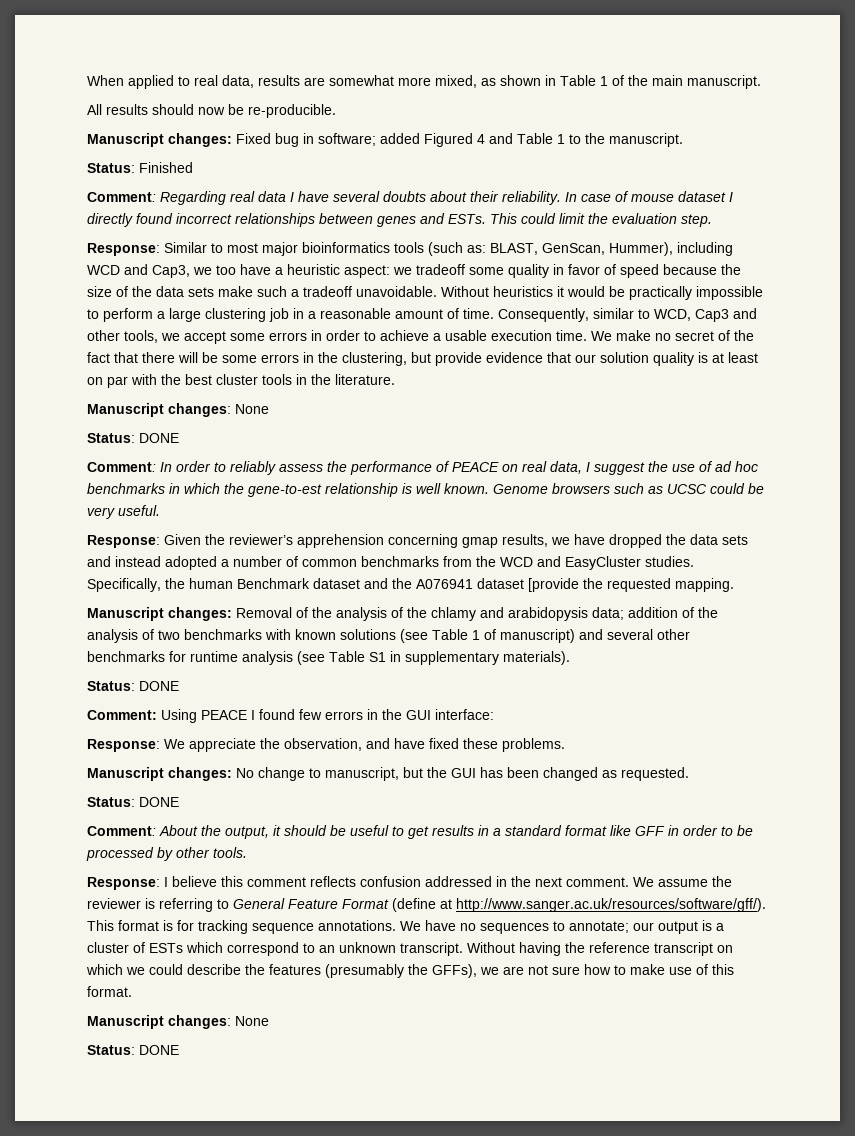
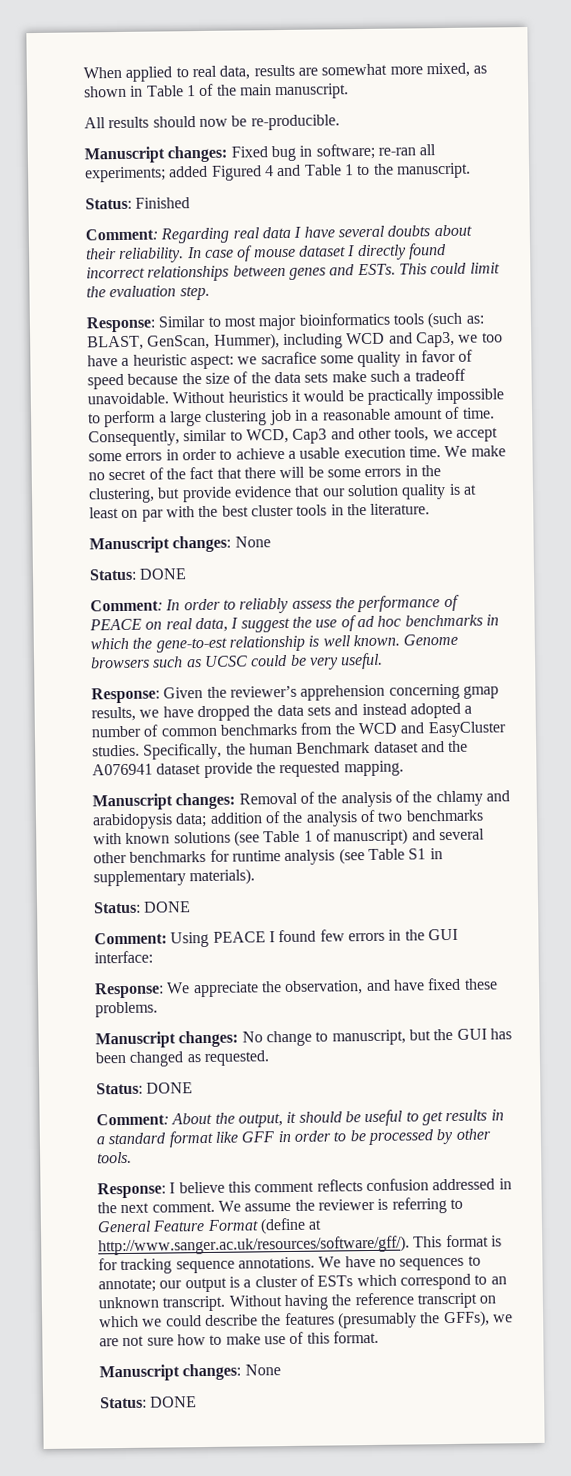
- Manuscript changes: Fixed bug in software; added Figured 4 and Table 1 to the manuscript.
+ Manuscript changes: Fixed bug in software; re-ran all experiments; added Figured 4 and Table 1 to the manuscript.
- Response: Similar to most major bioinformatics tools (such as: BLAST, GenScan, Hummer), including WCD and Cap3, we too have a heuristic aspect: we tradeoff some quality in favor of speed because the size of the data sets make such a tradeoff unavoidable.
+ Response: Similar to most major bioinformatics tools (such as: BLAST, GenScan, Hummer), including WCD and Cap3, we too have a heuristic aspect: we sacrafice some quality in favor of speed because the size of the data sets make such a tradeoff unavoidable.
- Specifically, the human Benchmark dataset and the A076941 dataset [provide the requested mapping.
+ Specifically, the human Benchmark dataset and the A076941 dataset provide the requested mapping.

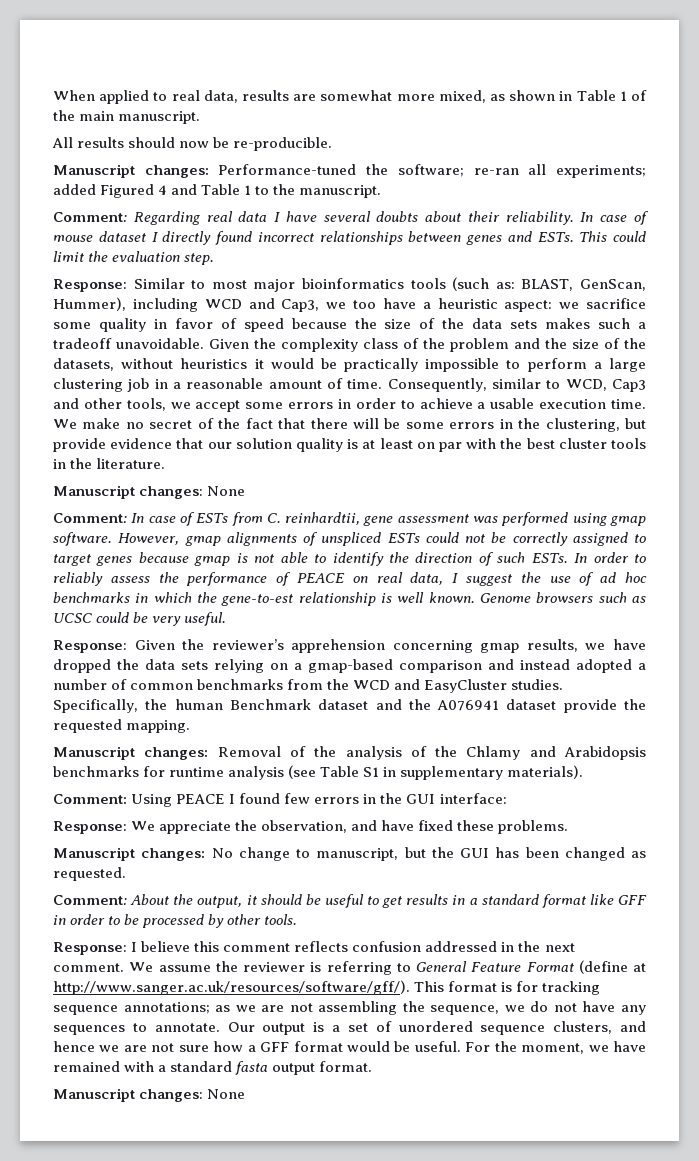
- Manuscript changes: Fixed bug in software; re-ran all experiments; added Figured 4 and Table 1 to the manuscript.
+ Manuscript changes: Performance-tuned the software; re-ran all experiments; added Figured 4 and Table 1 to the manuscript.
- Status: Finished
- Response: Similar to most major bioinformatics tools (such as: BLAST, GenScan, Hummer), including WCD and Cap3, we too have a heuristic aspect: we sacrafice some quality in favor of speed because the size of the data sets make such a tradeoff unavoidable.
+ Response: Similar to most major bioinformatics tools (such as: BLAST, GenScan, Hummer), including WCD and Cap3, we too have a heuristic aspect: we sacrifice some quality in favor of speed because the size of the data sets makes such a tradeoff unavoidable.
- Without heuristics it would be practically impossible to perform a large clustering job in a reasonable amount of time.
+ Given the complexity class of the problem and the size of the datasets, without heuristics it would be practically impossible to perform a large clustering job in a reasonable amount of time.
  We make no secret of the fact that there will be some errors in the clustering, but provide evidence that our solution quality is at least on par with the best cluster tools in the literature.
  Manuscript changes: None
- Status: DONE
- Comment: In order to reliably assess the performance of PEACE on real data, I suggest the use of ad hoc benchmarks in which the gene-to-est relationship is well known.
+ Comment: In case of ESTs from C. reinhardtii, gene assessment was performed using gmap software. However, gmap alignments of unspliced ESTs could not be correctly assigned to target genes because gmap is not able to identify the direction of such ESTs. In order to reliably assess the performance of PEACE on real data, I suggest the use of ad hoc benchmarks in which the gene-to-est relationship is well known.
- Response: Given the reviewer’s apprehension concerning gmap results, we have dropped the data sets and instead adopted a number of common benchmarks from the WCD and EasyCluster studies.
+ Response: Given the reviewer’s apprehension concerning gmap results, we have dropped the data sets relying on a gmap-based comparison and instead adopted a number of common benchmarks from the WCD and EasyCluster studies.
- Manuscript changes: Removal of the analysis of the chlamy and arabidopysis data; addition of the analysis of two benchmarks with known solutions (see Table 1 of manuscript) and several other benchmarks for runtime analysis (see Table S1 in supplementary materials).
- Status: DONE
+ Manuscript changes: Removal of the analysis of the Chlamy and Arabidopsis benchmarks for runtime analysis (see Table S1 in supplementary materials).
  Manuscript changes: No change to manuscript, but the GUI has been changed as requested.
- Status: DONE
- We assume the reviewer is referring to General Feature Format (define at http://www.sanger.ac.uk/resources/software/gff/). This format is for tracking sequence annotations. We have no sequences to annotate; our output is a cluster of ESTs which correspond to an unknown transcript. Without having the reference transcript on which we could describe the features (presumably the GFFs), we are not sure how to make use of this format.
+ We assume the reviewer is referring to General Feature Format (define at http://www.sanger.ac.uk/resources/software/gff/). This format is for tracking sequence annotations; as we are not assembling the sequence, we do not have any sequences to annotate. Our output is a set of unordered sequence clusters, and hence we are not sure how a GFF format would be useful. For the moment, we have remained with a standard fasta output format.
  Manuscript changes: None
- Status: DONE

